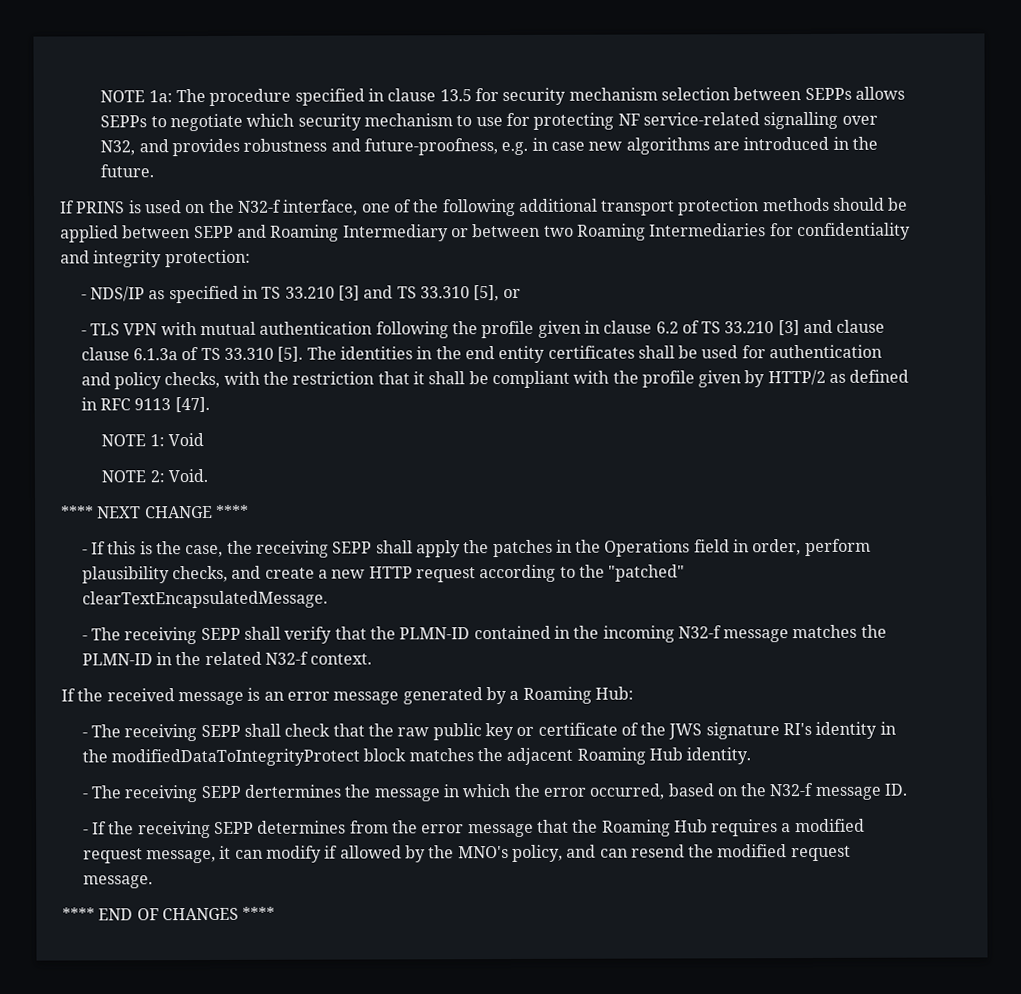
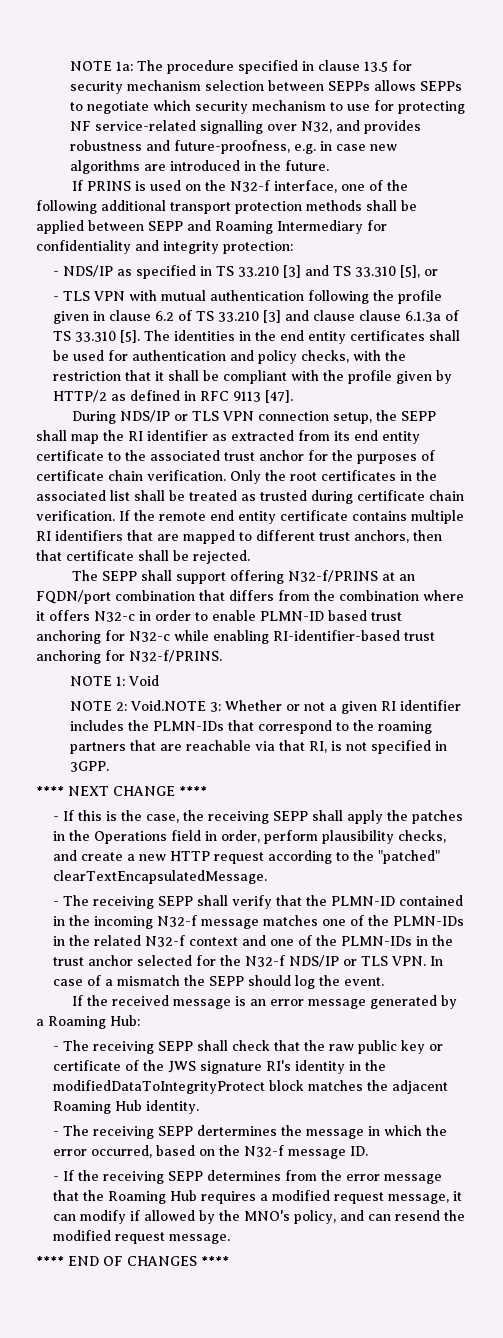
- If PRINS is used on the N32-f interface, one of the following additional transport protection methods should be applied between SEPP and Roaming Intermediary or between two Roaming Intermediaries for confidentiality and integrity protection:
+ If PRINS is used on the N32-f interface, one of the following additional transport protection methods shall be applied between SEPP and Roaming Intermediary for confidentiality and integrity protection:
+ During NDS/IP or TLS VPN connection setup, the SEPP shall map the RI identifier as extracted from its end entity certificate to the associated trust anchor for the purposes of certificate chain verification. Only the root certificates in the associated list shall be treated as trusted during certificate chain verification. If the remote end entity certificate contains multiple RI identifiers that are mapped to different trust anchors, then that certificate shall be rejected.
+ The SEPP shall support offering N32-f/PRINS at an FQDN/port combination that differs from the combination where it offers N32-c in order to enable PLMN-ID based trust anchoring for N32-c while enabling RI-identifier-based trust anchoring for N32-f/PRINS.
- NOTE 2: Void.
+ NOTE 2: Void.NOTE 3: Whether or not a given RI identifier includes the PLMN-IDs that correspond to the roaming partners that are reachable via that RI, is not specified in 3GPP.
- - The receiving SEPP shall verify that the PLMN-ID contained in the incoming N32-f message matches the PLMN-ID in the related N32-f context.
+ - The receiving SEPP shall verify that the PLMN-ID contained in the incoming N32-f message matches one of the PLMN-IDs in the related N32-f context and one of the PLMN-IDs in the trust anchor selected for the N32-f NDS/IP or TLS VPN. In case of a mismatch the SEPP should log the event.

